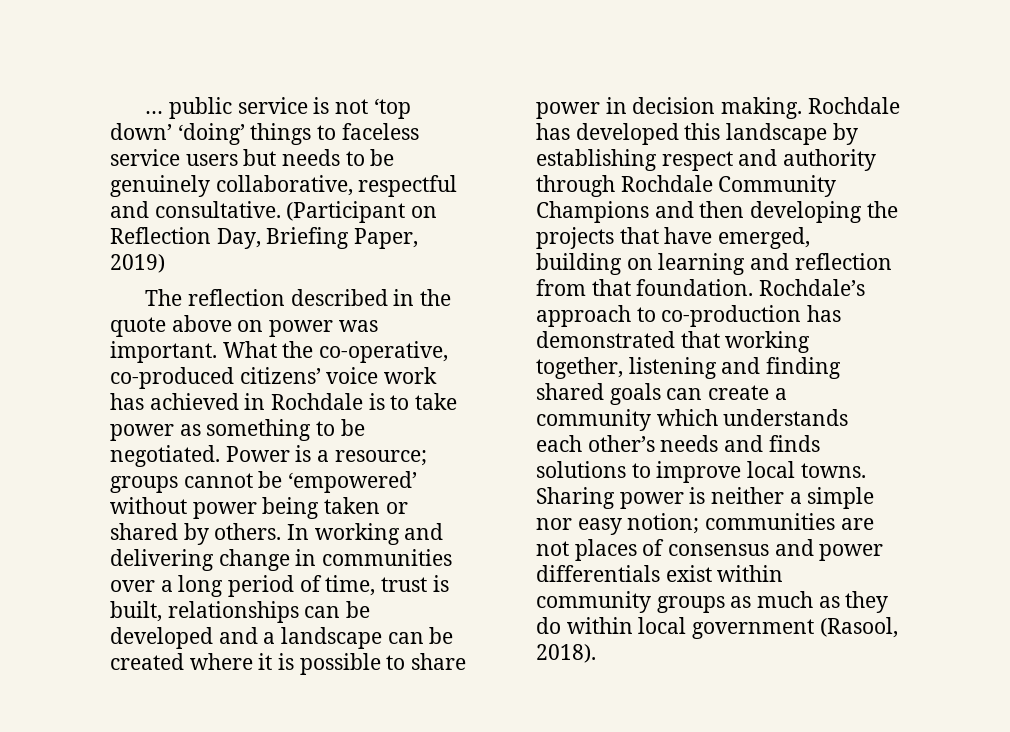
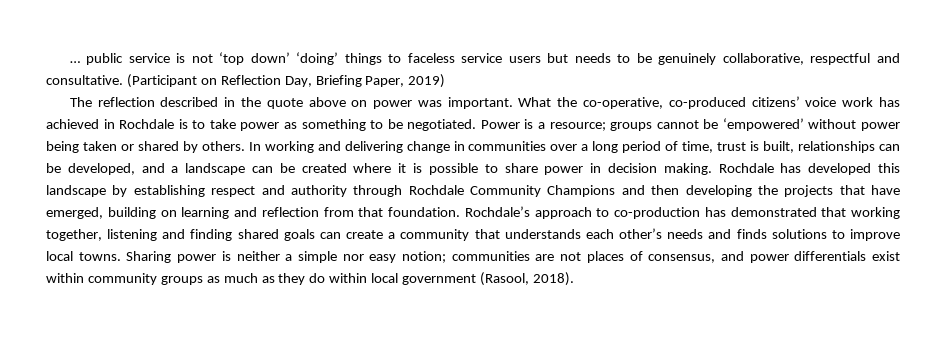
- In working and delivering change in communities over a long period of time, trust is built, relationships can be developed and a landscape can be created where it is possible to share power in decision making.
+ In working and delivering change in communities over a long period of time, trust is built, relationships can be developed, and a landscape can be created where it is possible to share power in decision making.
- Rochdale’s approach to co-production has demonstrated that working together, listening and finding shared goals can create a community which understands each other’s needs and finds solutions to improve local towns.
+ Rochdale’s approach to co-production has demonstrated that working together, listening and finding shared goals can create a community that understands each other’s needs and finds solutions to improve local towns.
- Sharing power is neither a simple nor easy notion; communities are not places of consensus and power differentials exist within community groups as much as they do within local government (Rasool, 2018).
+ Sharing power is neither a simple nor easy notion; communities are not places of consensus, and power differentials exist within community groups as much as they do within local government (Rasool, 2018).

